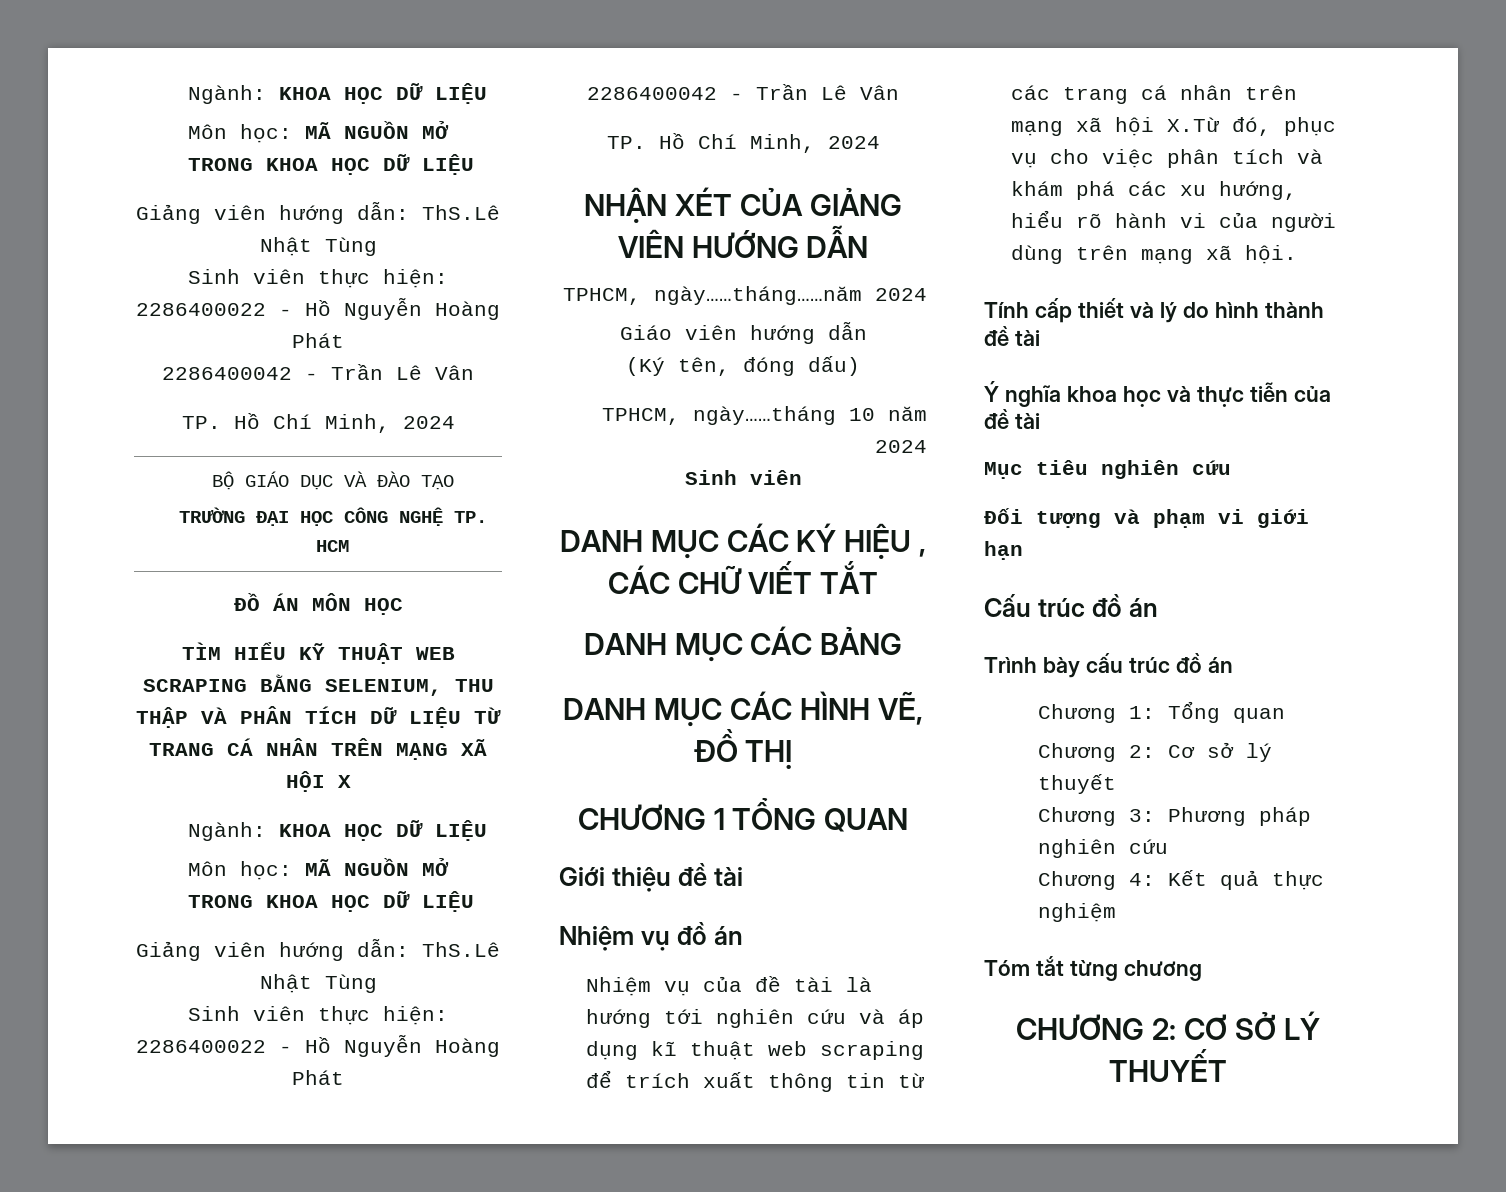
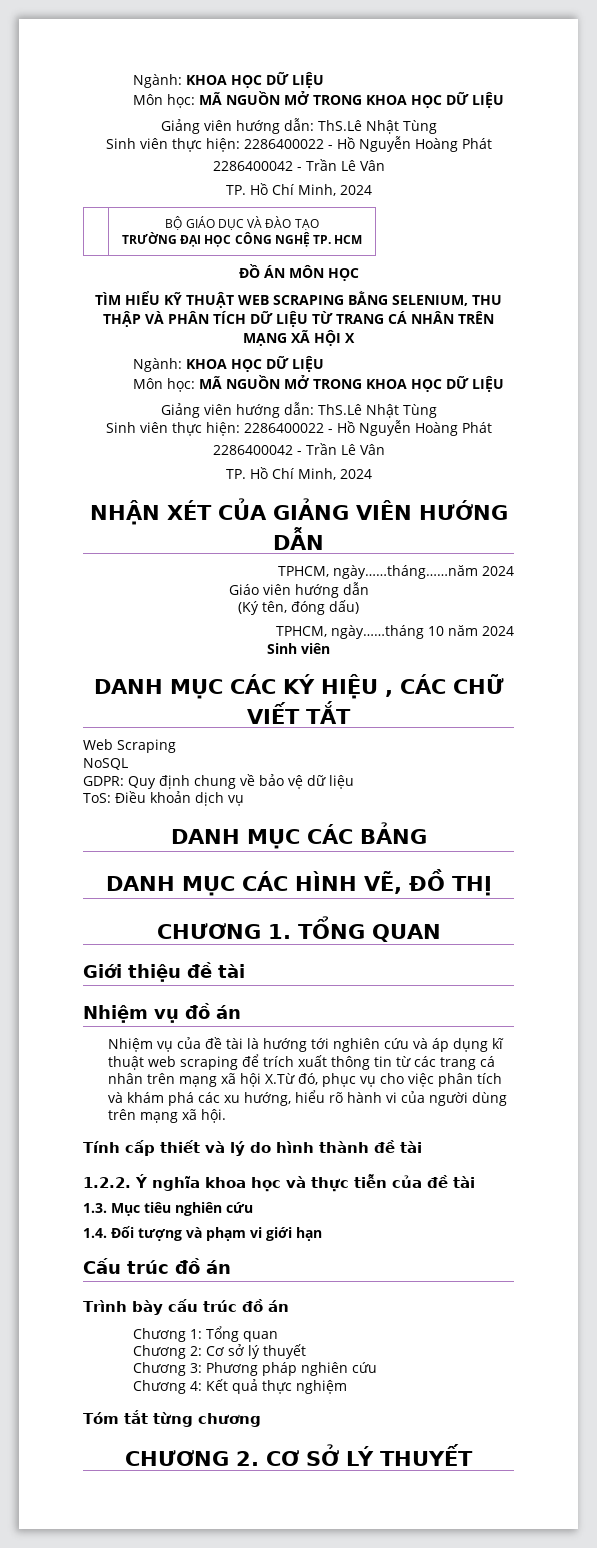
+ Web Scraping
+ NoSQL
+ GDPR: Quy định chung về bảo vệ dữ liệu
+ ToS: Điều khoản dịch vụ
- CHƯƠNG 1 TỔNG QUAN
+ CHƯƠNG 1. TỔNG QUAN
- Ý nghĩa khoa học và thực tiễn của đề tài
+ 1.2.2. Ý nghĩa khoa học và thực tiễn của đề tài
- Mục tiêu nghiên cứu
+ 1.3. Mục tiêu nghiên cứu
- Đối tượng và phạm vi giới hạn
+ 1.4. Đối tượng và phạm vi giới hạn
- CHƯƠNG 2: CƠ SỞ LÝ THUYẾT
+ CHƯƠNG 2. CƠ SỞ LÝ THUYẾT

